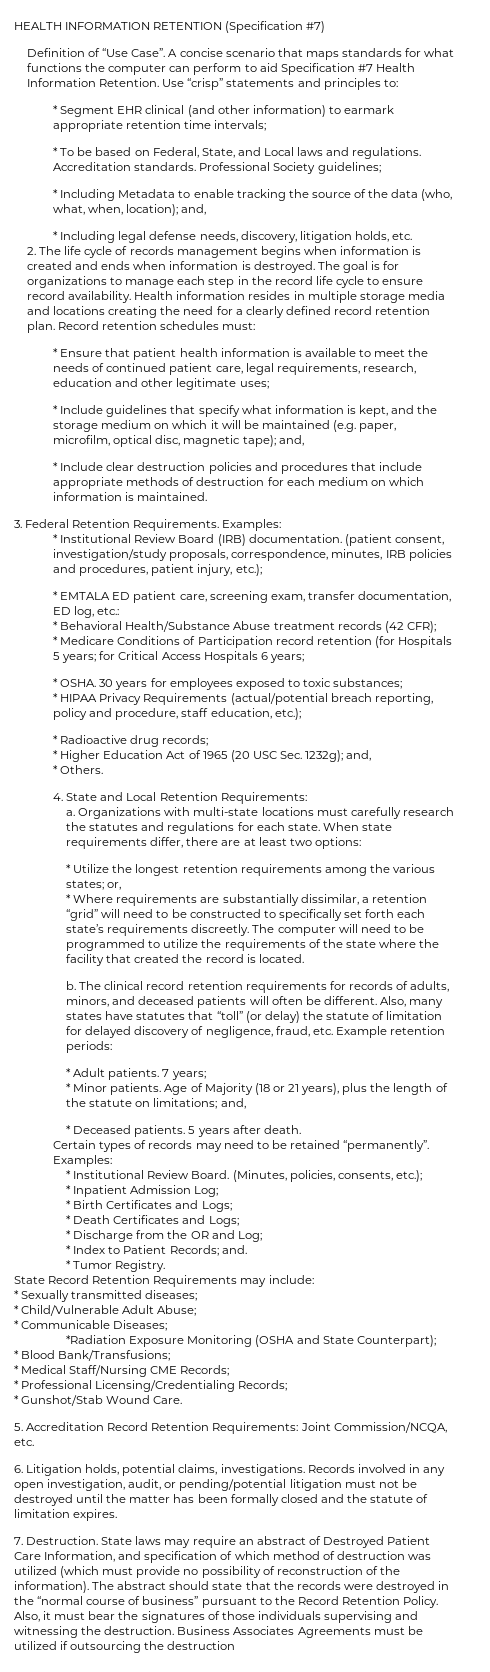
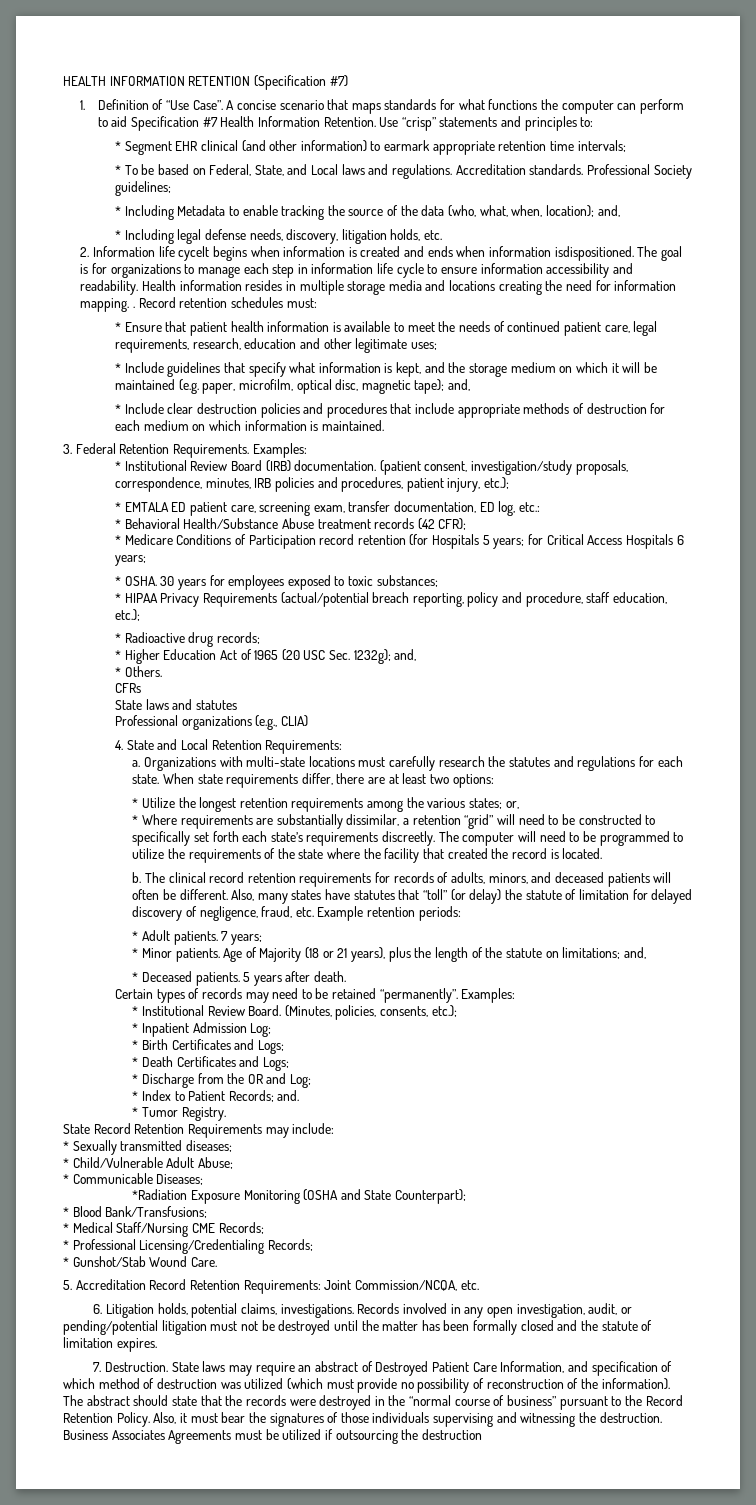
- Definition of “Use Case”.
+ 1. Definition of “Use Case”.
- 2. The life cycle of records management begins when information is created and ends when information is destroyed.
+ 2. Information life cycelt begins when information is created and ends when information isdispositioned.
- The goal is for organizations to manage each step in the record life cycle to ensure record availability.
+ The goal is for organizations to manage each step in information life cycle to ensure information accessibility and readability.
- Health information resides in multiple storage media and locations creating the need for a clearly defined record retention plan.
+ Health information resides in multiple storage media and locations creating the need for information mapping. .
+ CFRs
+ State laws and statutes
+ Professional organizations (e.g., CLIA)

